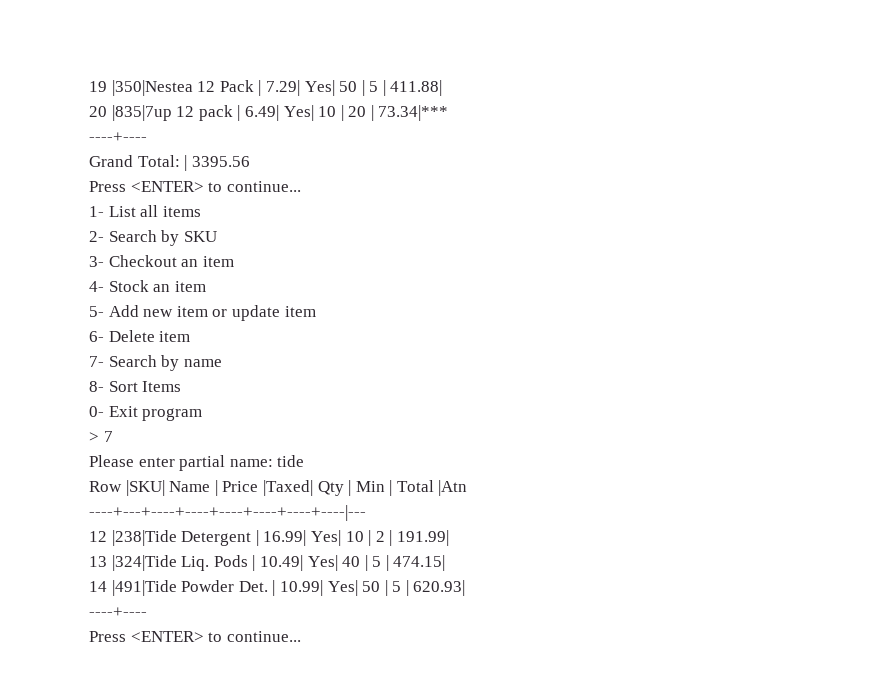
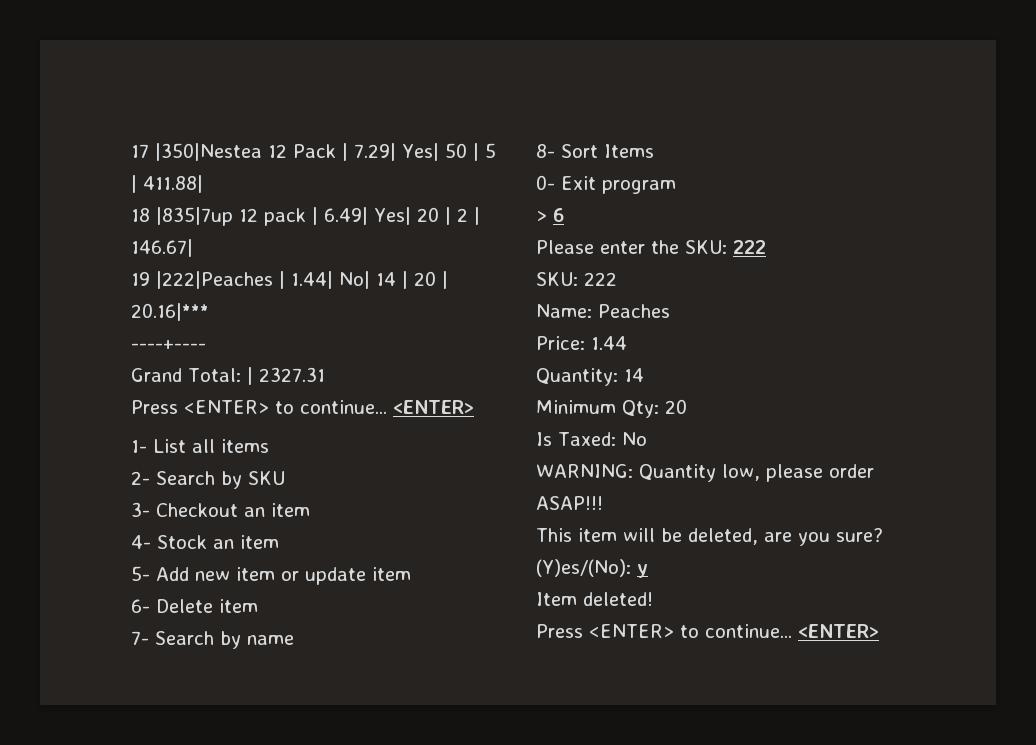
- 19 |350|Nestea 12 Pack | 7.29| Yes| 50 | 5 | 411.88|
+ 17 |350|Nestea 12 Pack | 7.29| Yes| 50 | 5 | 411.88|
- 20 |835|7up 12 pack | 6.49| Yes| 10 | 20 | 73.34|***
+ 18 |835|7up 12 pack | 6.49| Yes| 20 | 2 | 146.67|
+ 19 |222|Peaches | 1.44| No| 14 | 20 | 20.16|***
- Grand Total: | 3395.56
- Press <ENTER> to continue...
+ Grand Total: | 2327.31
+ Press <ENTER> to continue... <ENTER>
- > 7
+ > 6
- Please enter partial name: tide
- Row |SKU| Name | Price |Taxed| Qty | Min | Total |Atn
- ----+---+----+----+----+----+----+----|---
- 12 |238|Tide Detergent | 16.99| Yes| 10 | 2 | 191.99|
- 13 |324|Tide Liq. Pods | 10.49| Yes| 40 | 5 | 474.15|
- 14 |491|Tide Powder Det. | 10.99| Yes| 50 | 5 | 620.93|
- ----+----
- Press <ENTER> to continue...
+ Please enter the SKU: 222
+ SKU: 222
+ Name: Peaches
+ Price: 1.44
+ Quantity: 14
+ Minimum Qty: 20
+ Is Taxed: No
+ WARNING: Quantity low, please order ASAP!!!
+ This item will be deleted, are you sure? (Y)es/(No): y
+ Item deleted!
+ Press <ENTER> to continue... <ENTER>

